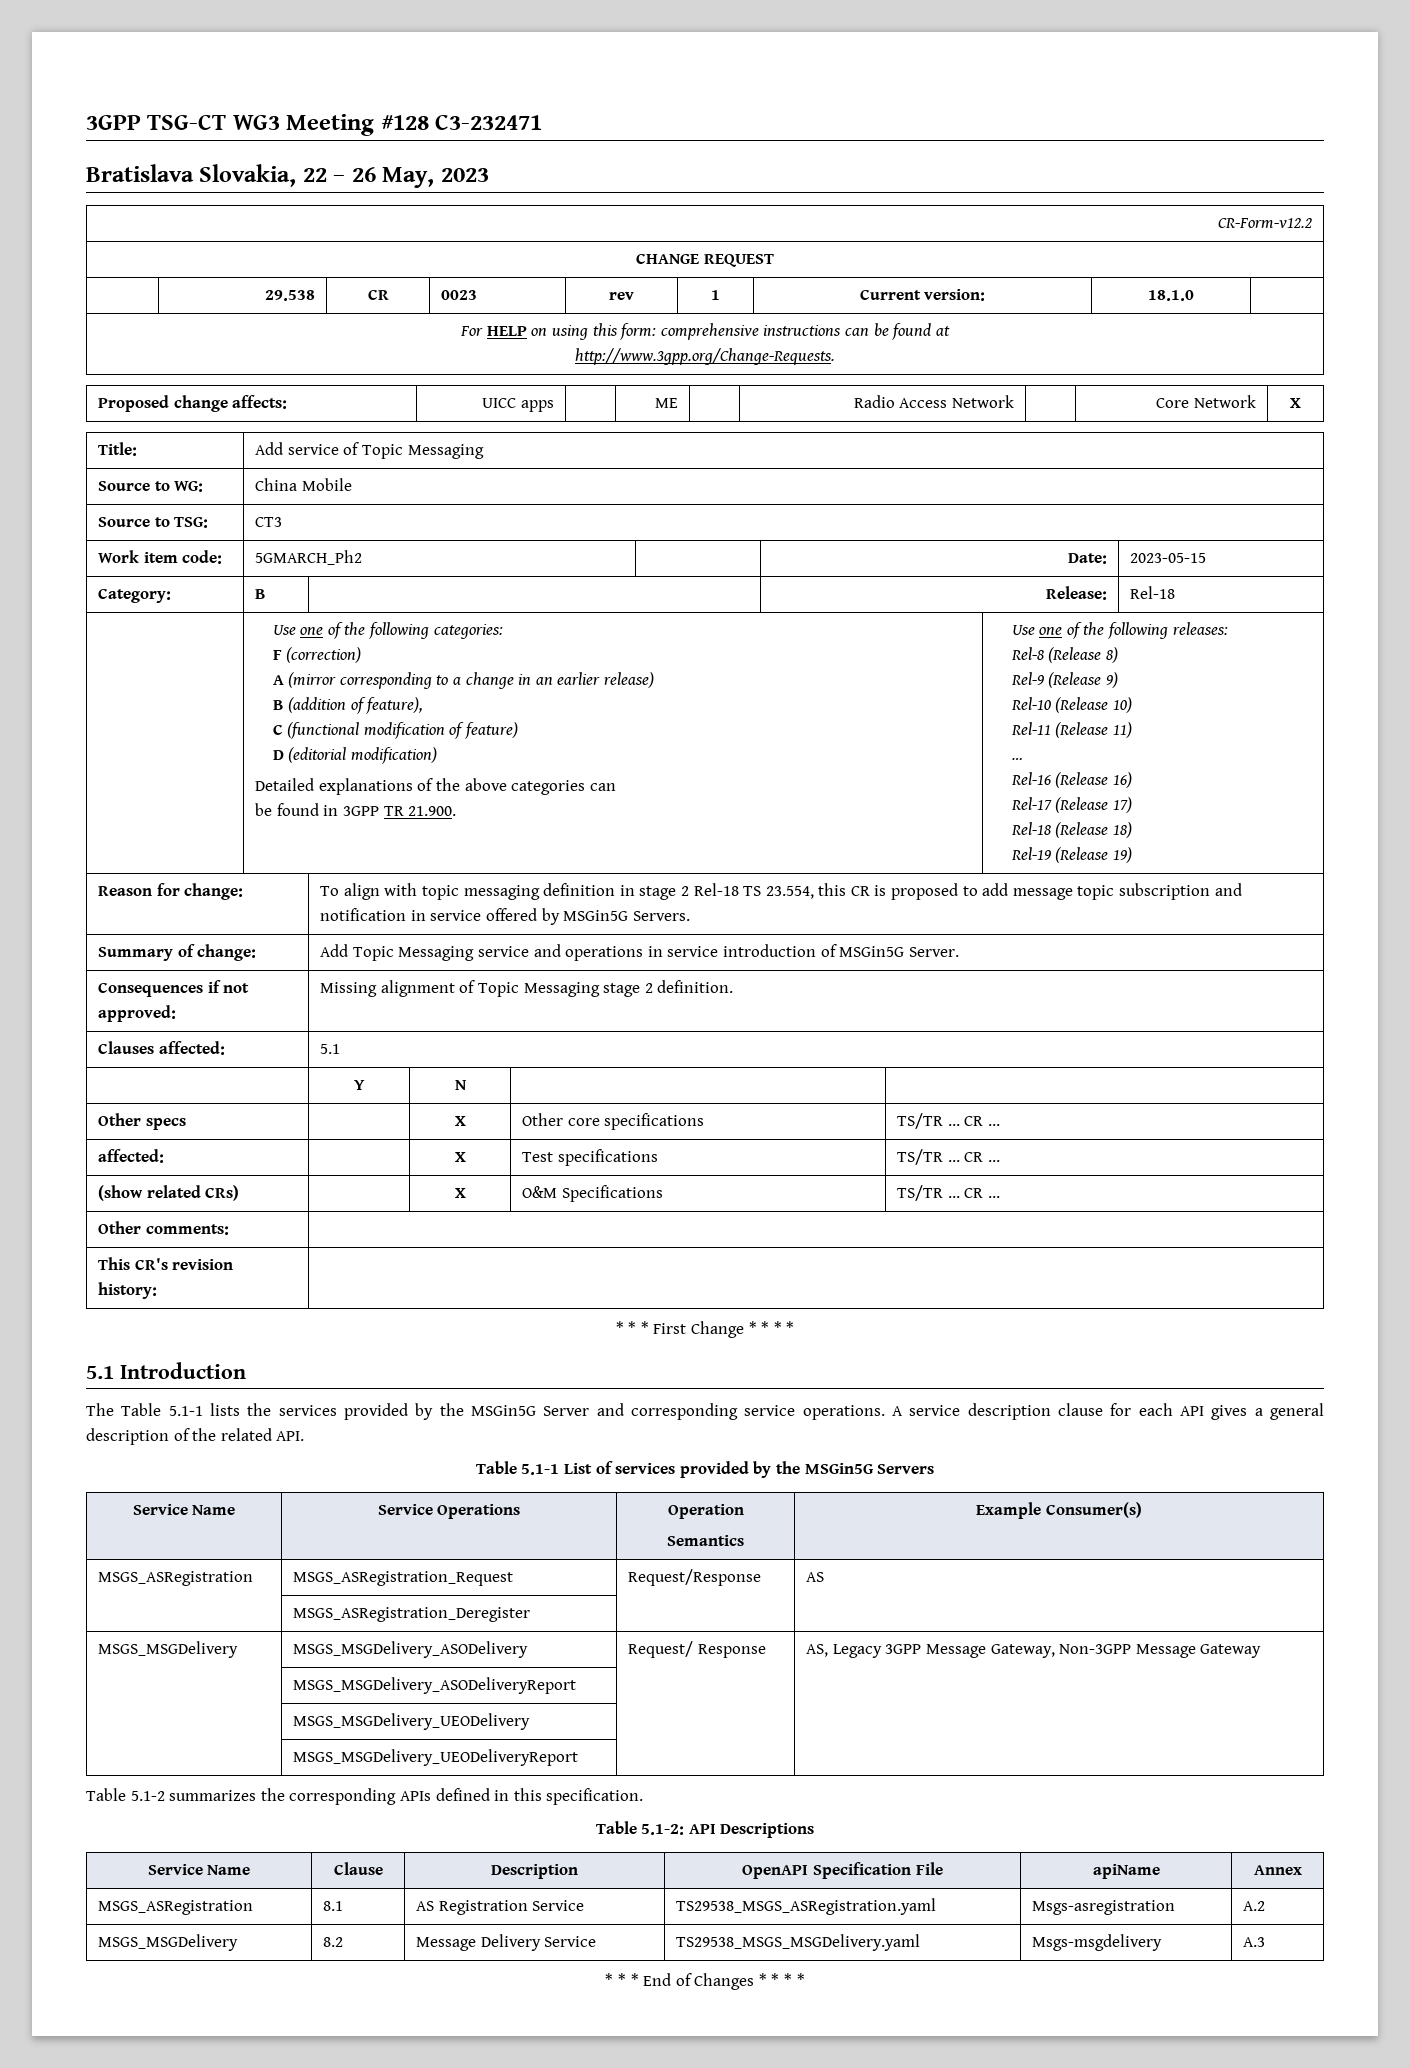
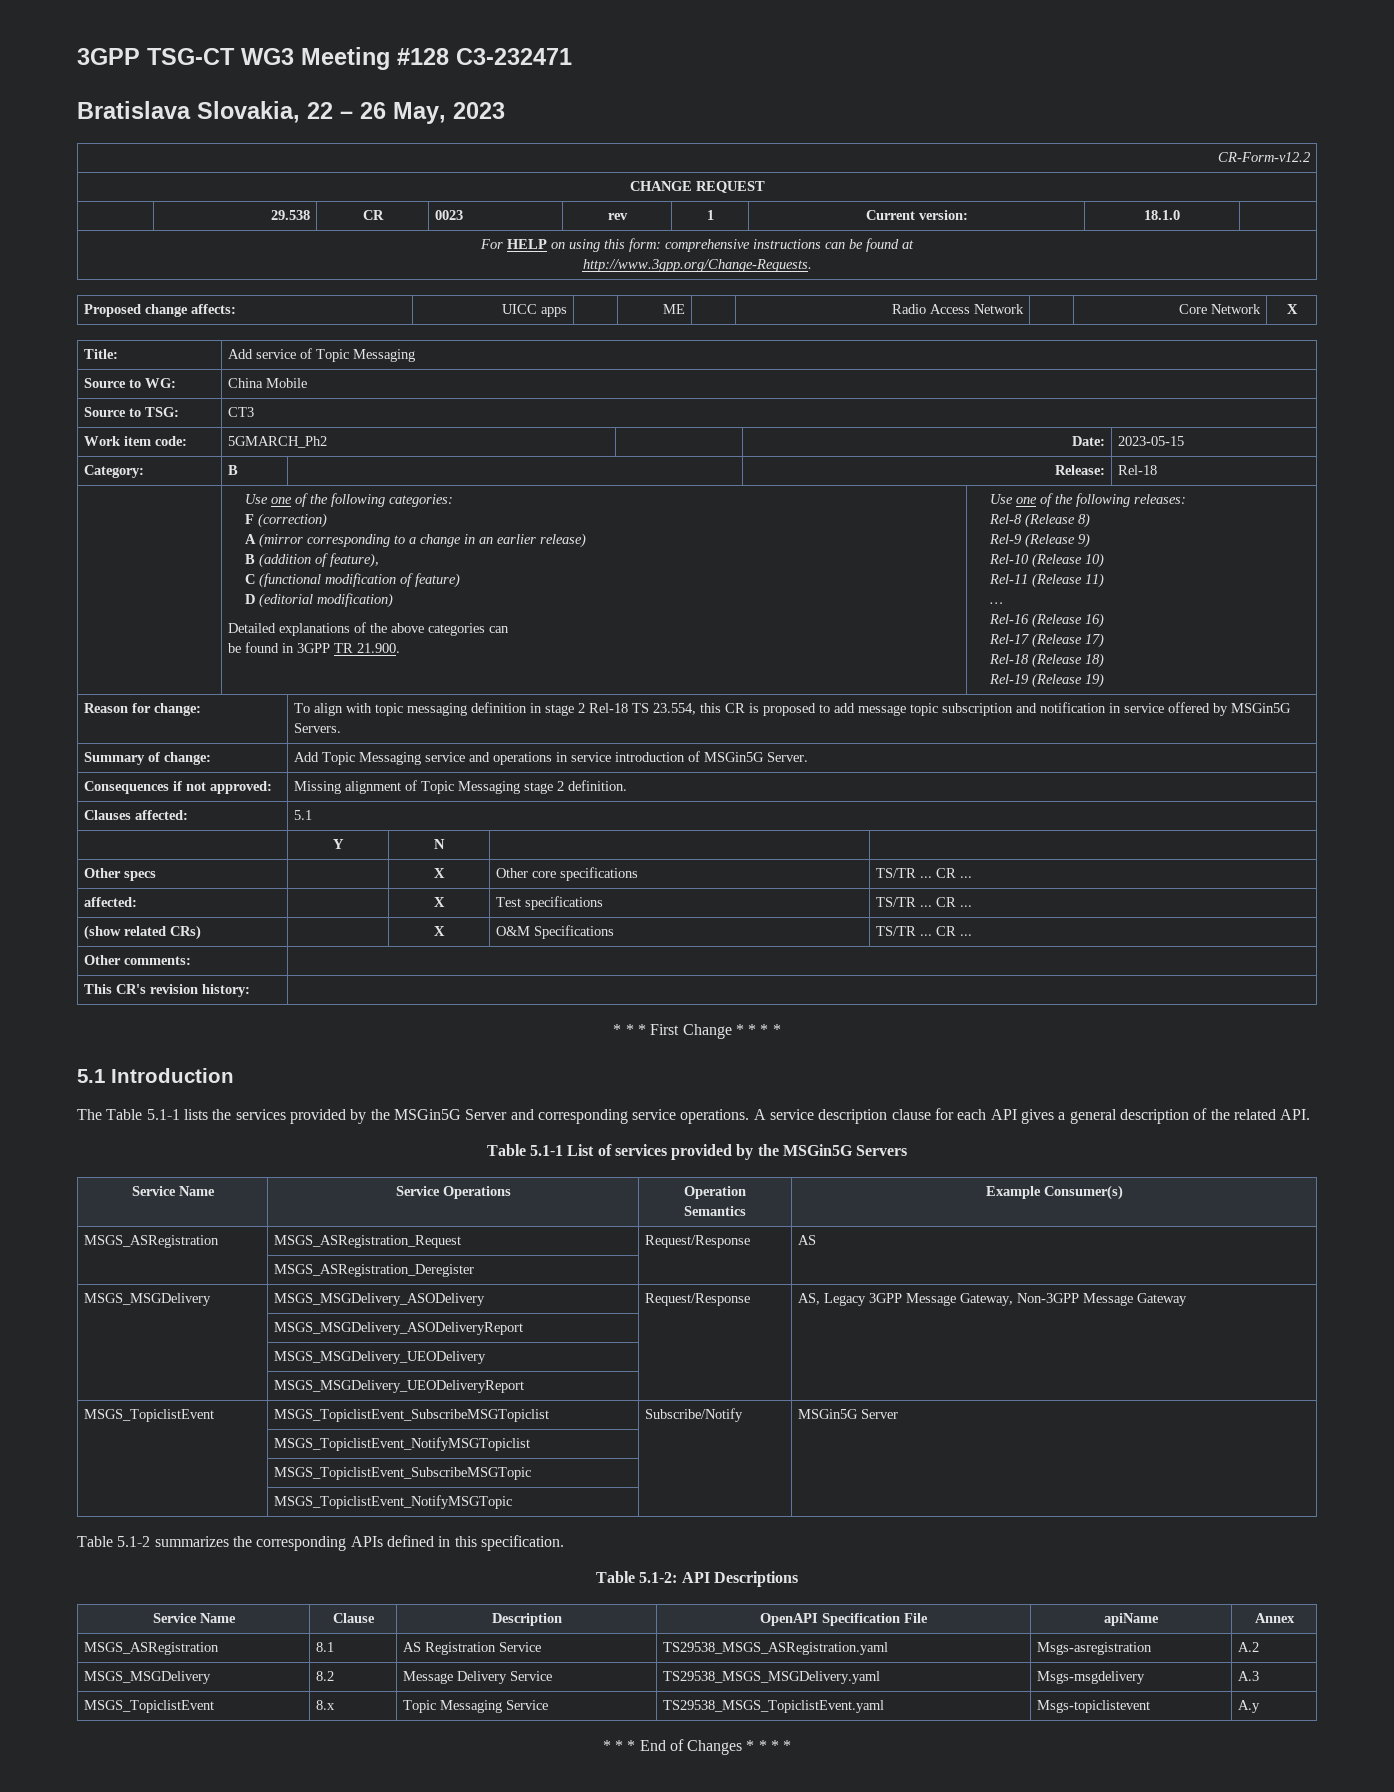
- MSGS_MSGDelivery | MSGS_MSGDelivery_ASODelivery | Request/ Response | AS, Legacy 3GPP Message Gateway, Non-3GPP Message Gateway
+ MSGS_MSGDelivery | MSGS_MSGDelivery_ASODelivery | Request/Response | AS, Legacy 3GPP Message Gateway, Non-3GPP Message Gateway
+ MSGS_TopiclistEvent | MSGS_TopiclistEvent_SubscribeMSGTopiclist | Subscribe/Notify | MSGin5G Server
+ | MSGS_TopiclistEvent_NotifyMSGTopiclist | |
+ | MSGS_TopiclistEvent_SubscribeMSGTopic | |
+ | MSGS_TopiclistEvent_NotifyMSGTopic | |
+ MSGS_TopiclistEvent | 8.x | Topic Messaging Service | TS29538_MSGS_TopiclistEvent.yaml | Msgs-topiclistevent | A.y

